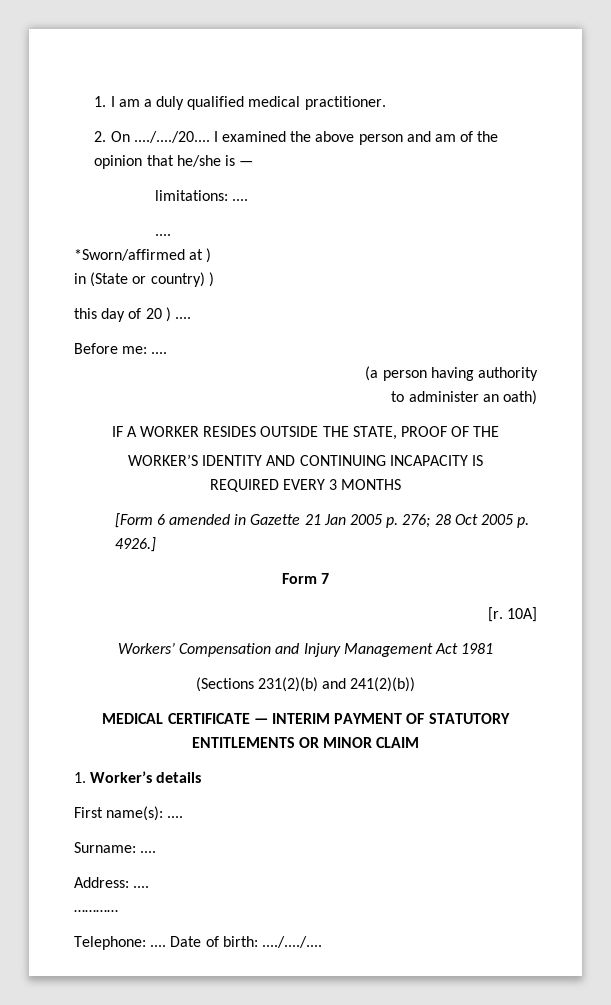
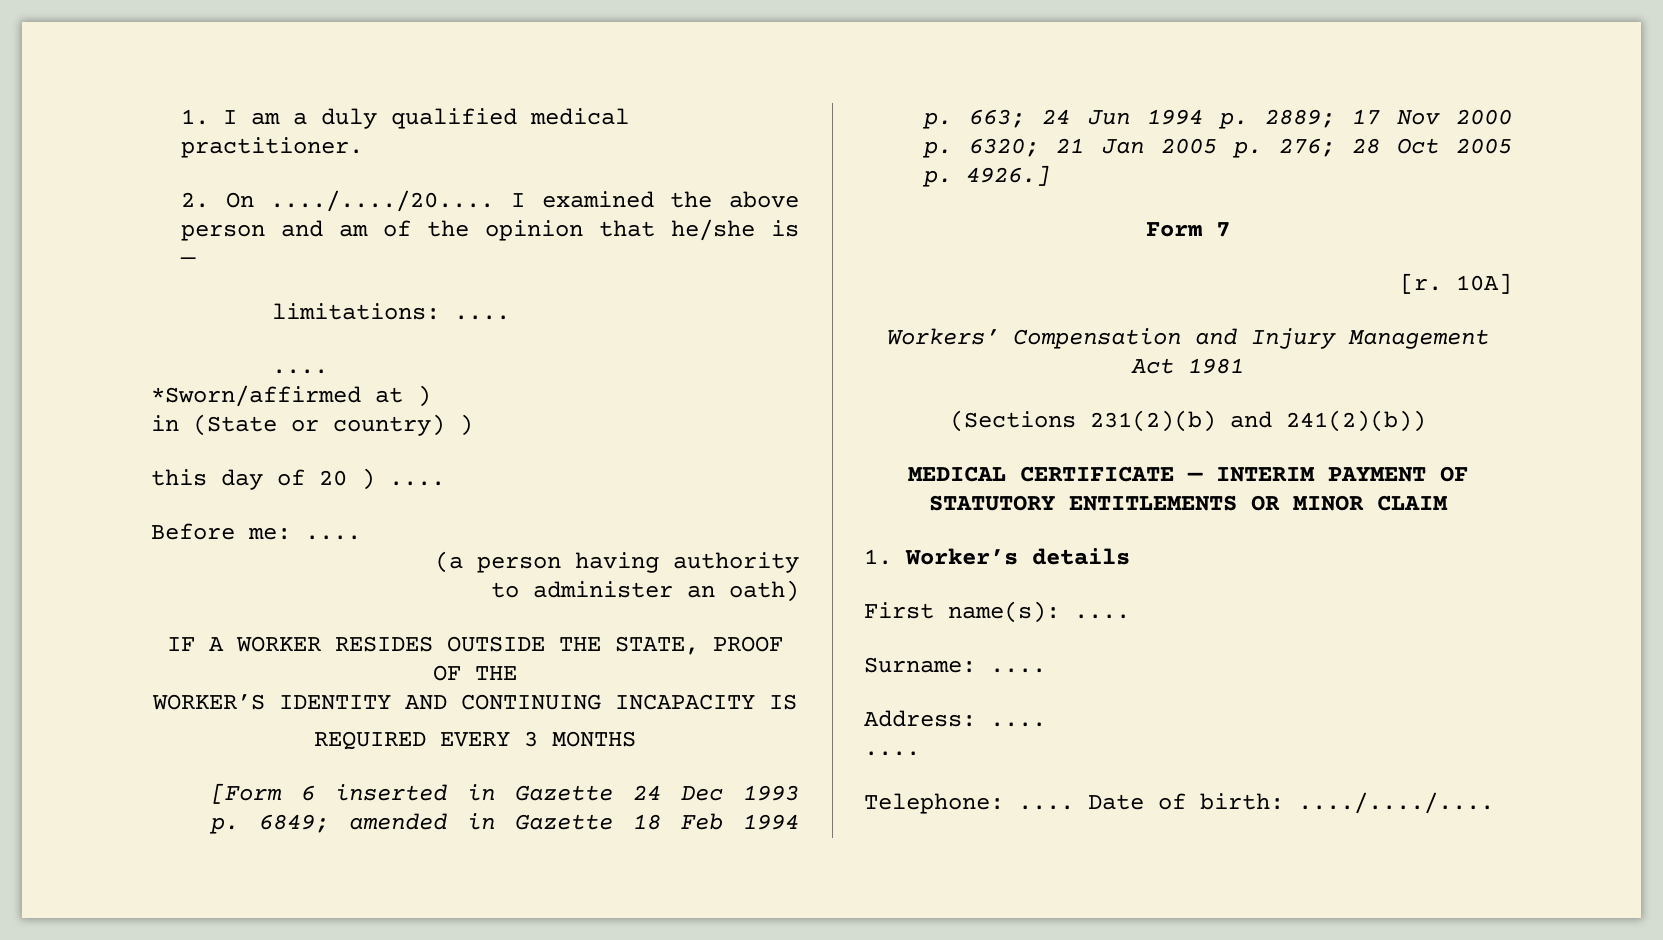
- [Form 6 amended in Gazette 21 Jan 2005 p. 276; 28 Oct 2005 p. 4926.]
+ [Form 6 inserted in Gazette 24 Dec 1993 p. 6849; amended in Gazette 18 Feb 1994 p. 663; 24 Jun 1994 p. 2889; 17 Nov 2000 p. 6320; 21 Jan 2005 p. 276; 28 Oct 2005 p. 4926.]
  Address: ....
- …………
+ ....

